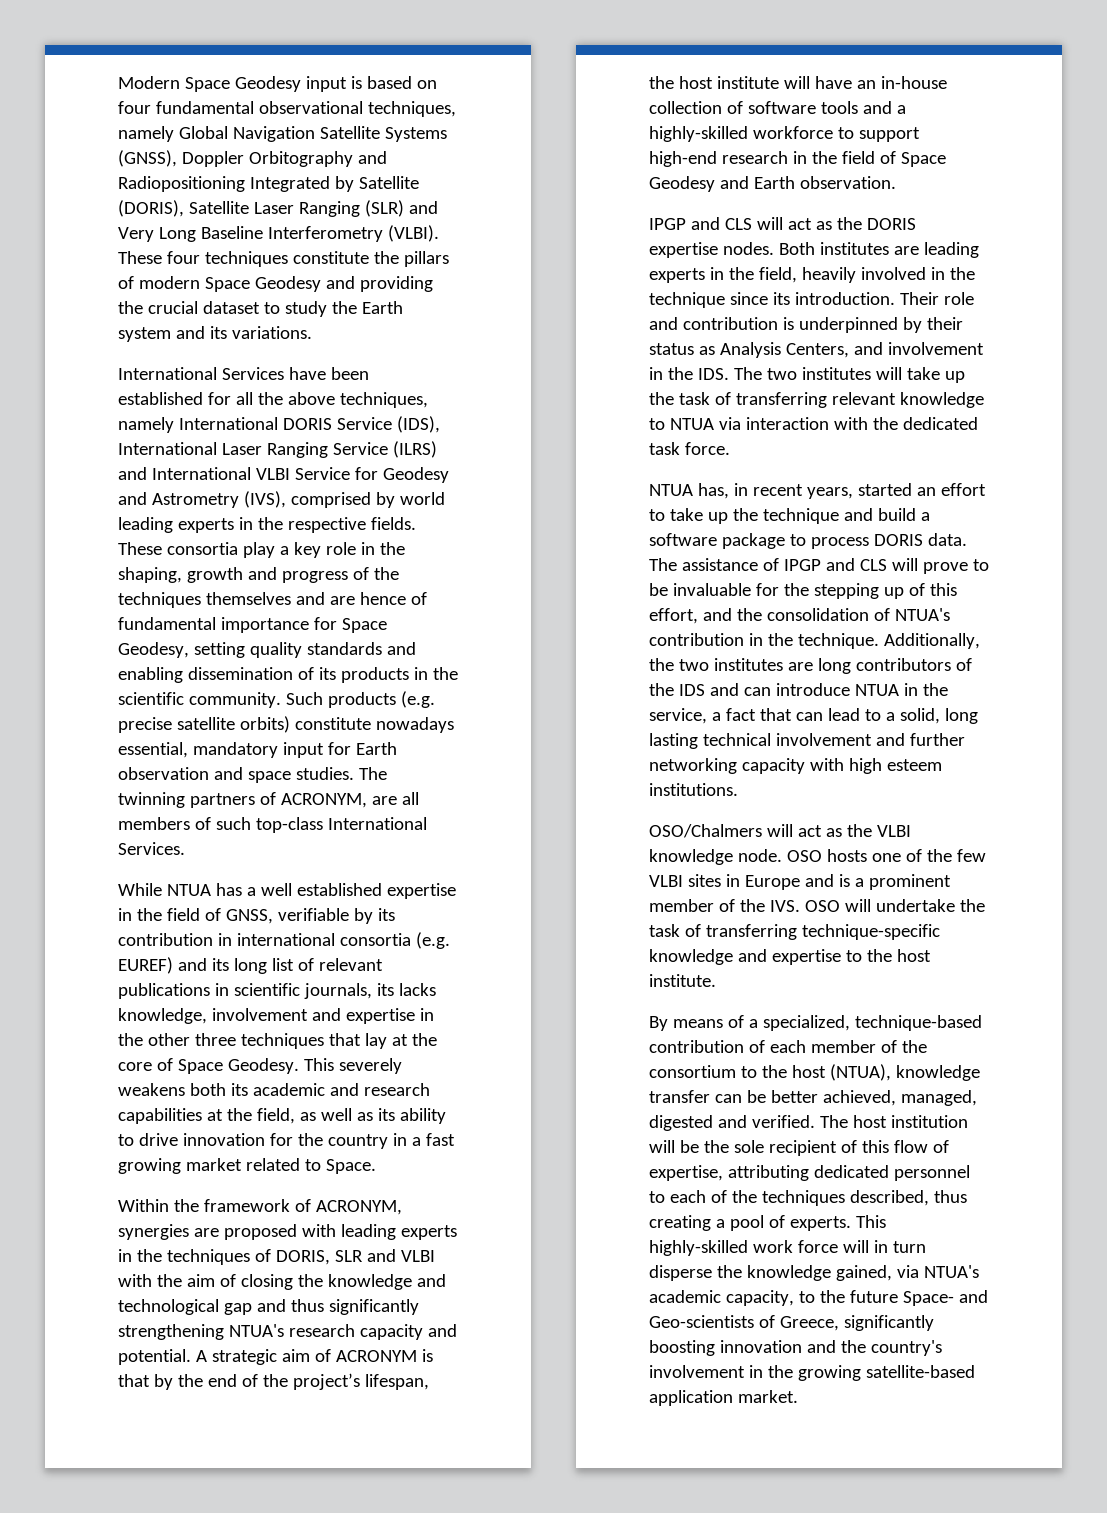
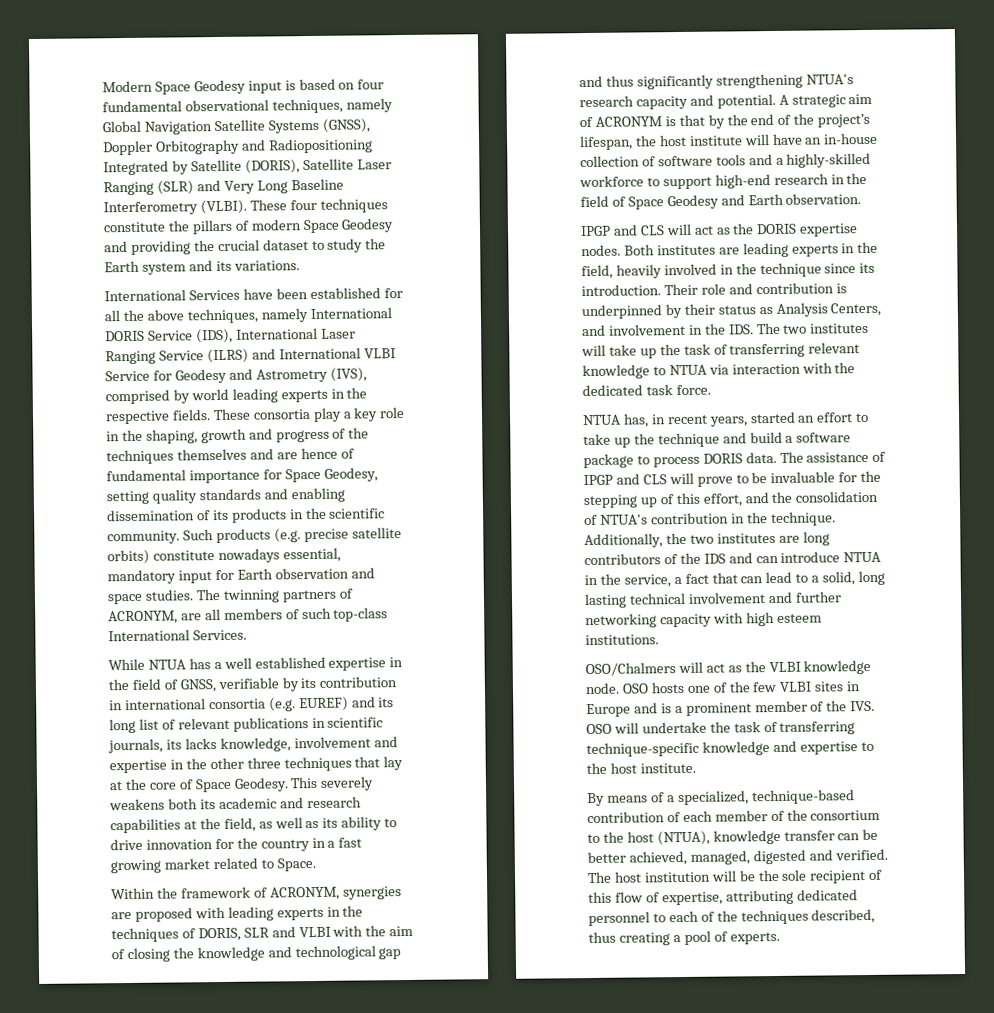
- This highly-skilled work force will in turn disperse the knowledge gained, via NTUA's academic capacity, to the future Space- and Geo-scientists of Greece, significantly boosting innovation and the country's involvement in the growing satellite-based application market.

